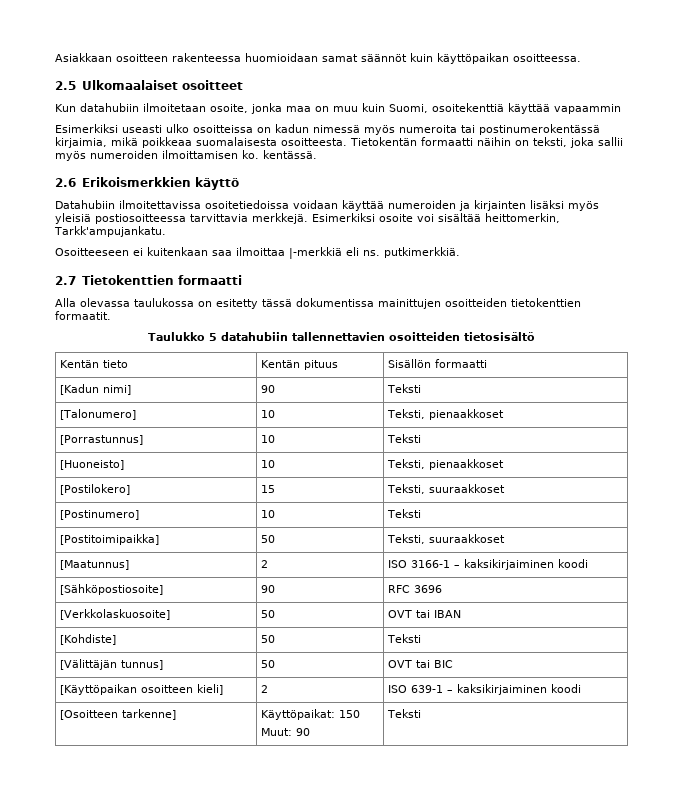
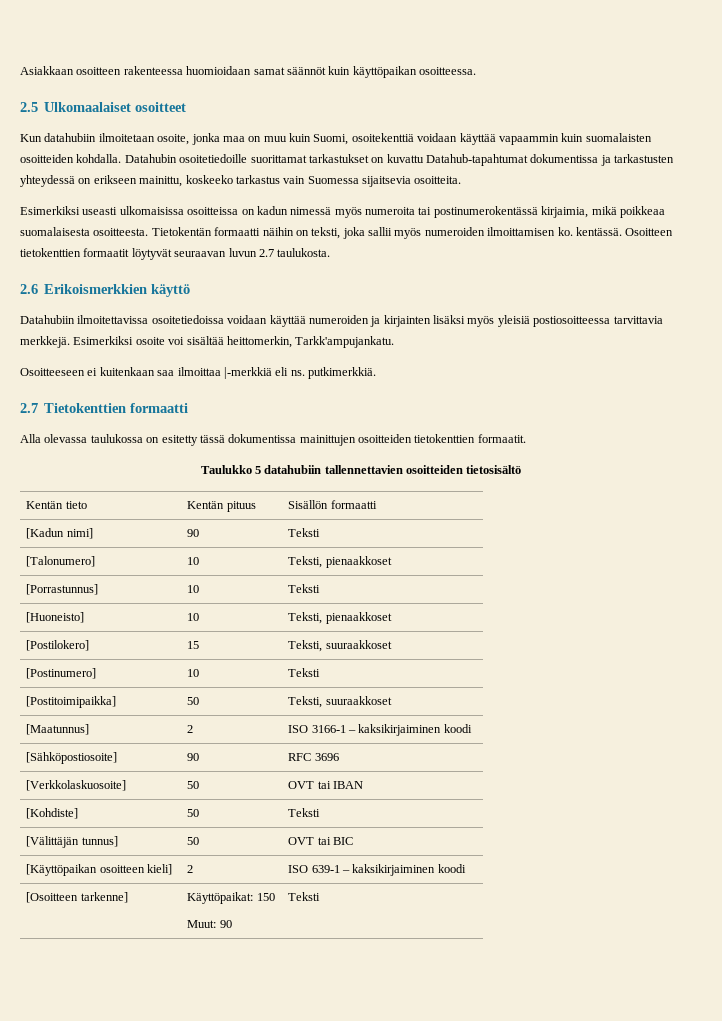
- Kun datahubiin ilmoitetaan osoite, jonka maa on muu kuin Suomi, osoitekenttiä käyttää vapaammin
+ Kun datahubiin ilmoitetaan osoite, jonka maa on muu kuin Suomi, osoitekenttiä voidaan käyttää vapaammin kuin suomalaisten osoitteiden kohdalla. Datahubin osoitetiedoille suorittamat tarkastukset on kuvattu Datahub-tapahtumat dokumentissa ja tarkastusten yhteydessä on erikseen mainittu, koskeeko tarkastus vain Suomessa sijaitsevia osoitteita.
- Esimerkiksi useasti ulko osoitteissa on kadun nimessä myös numeroita tai postinumerokentässä kirjaimia, mikä poikkeaa suomalaisesta osoitteesta.
+ Esimerkiksi useasti ulkomaisissa osoitteissa on kadun nimessä myös numeroita tai postinumerokentässä kirjaimia, mikä poikkeaa suomalaisesta osoitteesta.
+ Osoitteen tietokenttien formaatit löytyvät seuraavan luvun 2.7 taulukosta.

